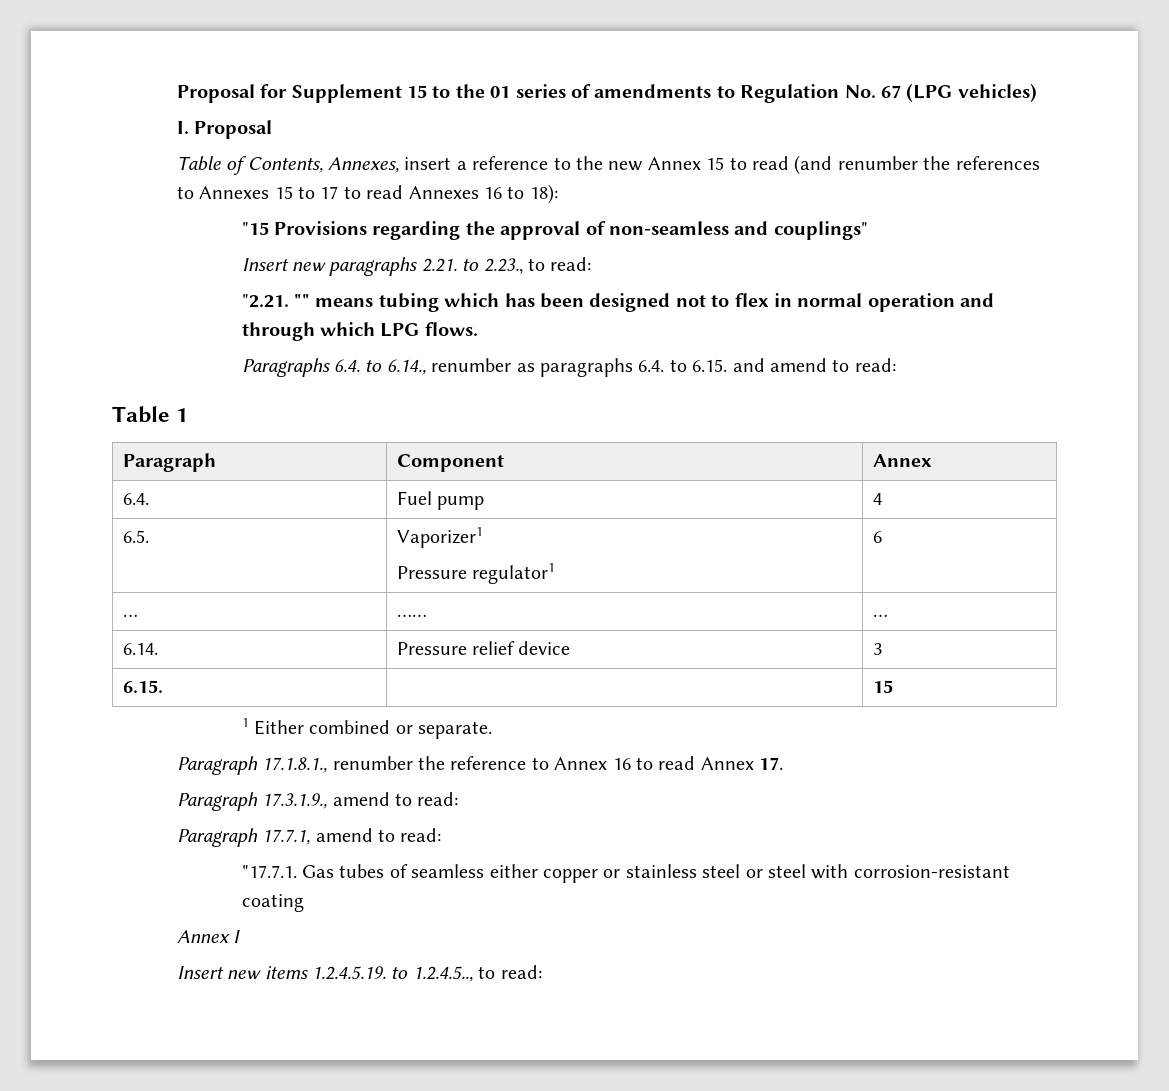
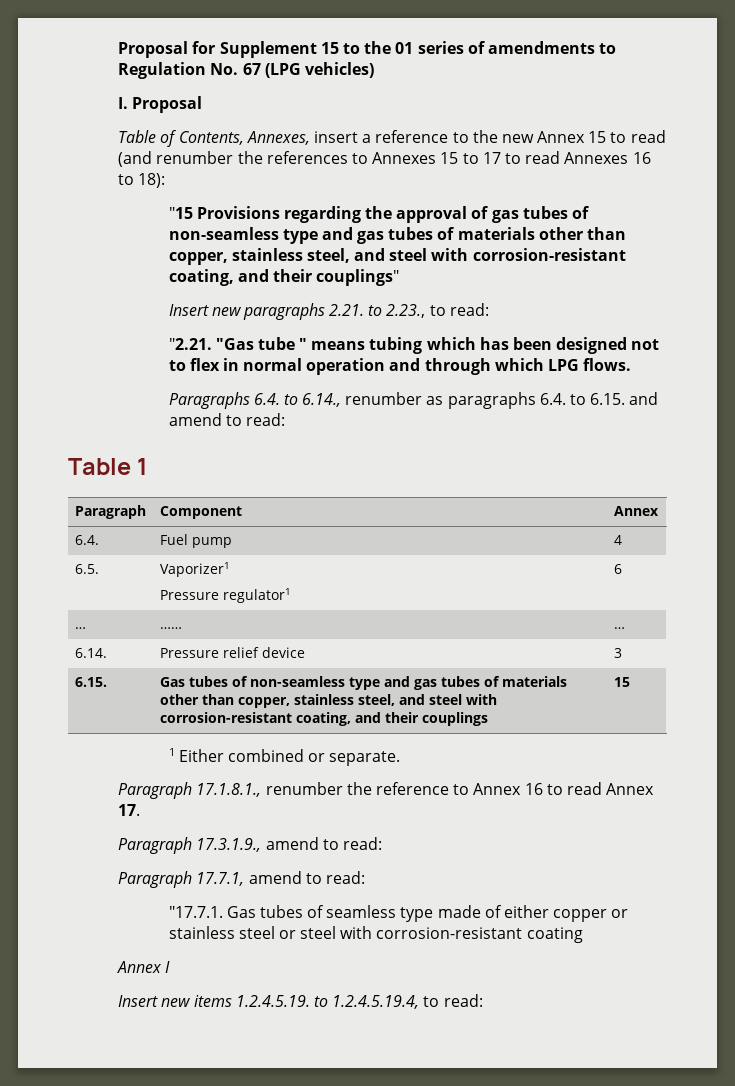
- "15 Provisions regarding the approval of non-seamless and couplings"
+ "15 Provisions regarding the approval of gas tubes of non-seamless type and gas tubes of materials other than copper, stainless steel, and steel with corrosion-resistant coating, and their couplings"
- "2.21. "" means tubing which has been designed not to flex in normal operation and through which LPG flows.
+ "2.21. "Gas tube " means tubing which has been designed not to flex in normal operation and through which LPG flows.
- 6.15. | | 15
+ 6.15. | Gas tubes of non-seamless type and gas tubes of materials other than copper, stainless steel, and steel with corrosion-resistant coating, and their couplings | 15
- "17.7.1. Gas tubes of seamless either copper or stainless steel or steel with corrosion-resistant coating
+ "17.7.1. Gas tubes of seamless type made of either copper or stainless steel or steel with corrosion-resistant coating
- Insert new items 1.2.4.5.19. to 1.2.4.5.., to read:
+ Insert new items 1.2.4.5.19. to 1.2.4.5.19.4, to read:

